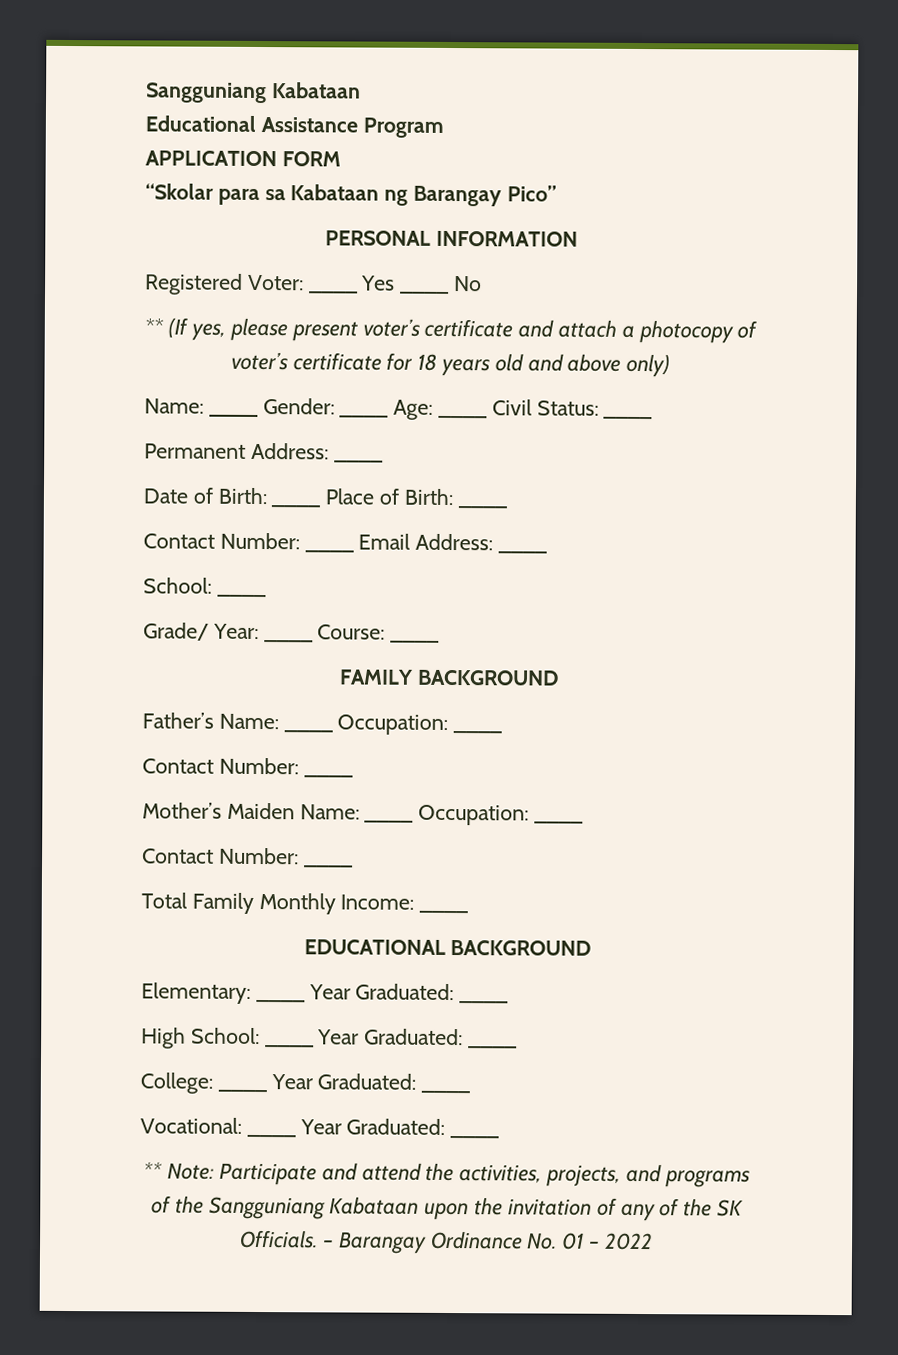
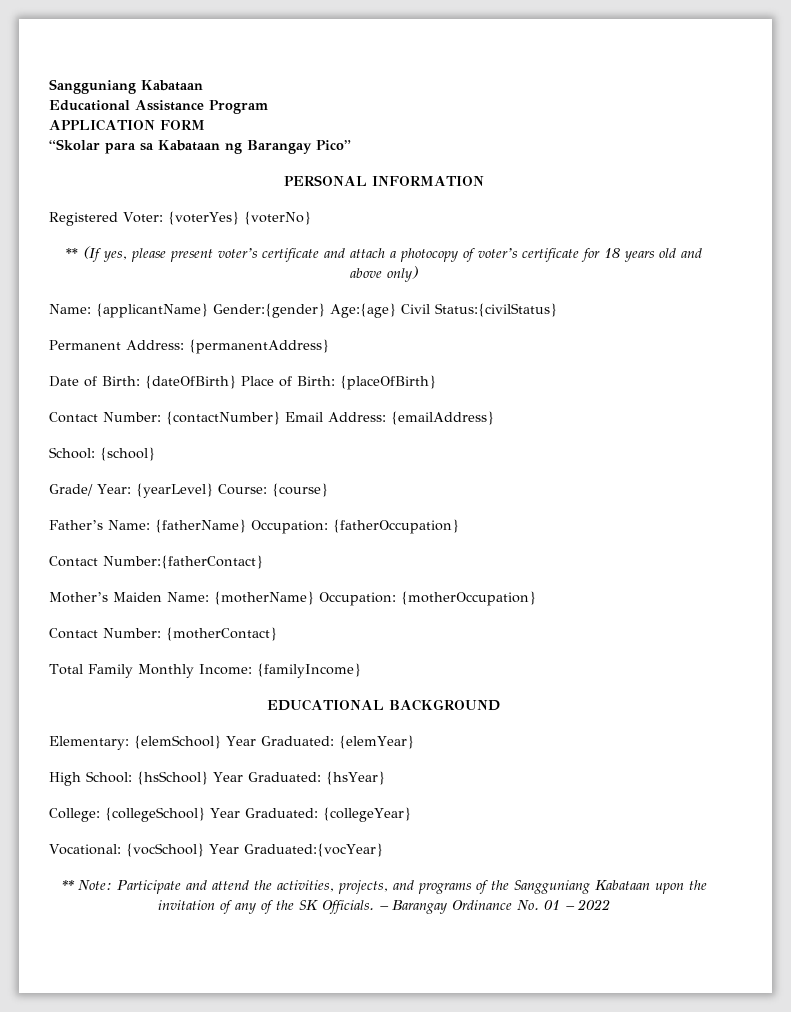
- Registered Voter: ____ Yes ____ No
+ Registered Voter: {voterYes} {voterNo}
- Name: ____ Gender: ____ Age: ____ Civil Status: ____
+ Name: {applicantName} Gender:{gender} Age:{age} Civil Status:{civilStatus}
- Permanent Address: ____
+ Permanent Address: {permanentAddress}
- Date of Birth: ____ Place of Birth: ____
- Contact Number: ____ Email Address: ____
- School: ____
+ Date of Birth: {dateOfBirth} Place of Birth: {placeOfBirth}
+ Contact Number: {contactNumber} Email Address: {emailAddress}
+ School: {school}
- Grade/ Year: ____ Course: ____
- FAMILY BACKGROUND
+ Grade/ Year: {yearLevel} Course: {course}
- Father’s Name: ____ Occupation: ____
- Contact Number: ____
+ Father’s Name: {fatherName} Occupation: {fatherOccupation}
+ Contact Number:{fatherContact}
- Mother’s Maiden Name: ____ Occupation: ____
- Contact Number: ____
+ Mother’s Maiden Name: {motherName} Occupation: {motherOccupation}
+ Contact Number: {motherContact}
- Total Family Monthly Income: ____
+ Total Family Monthly Income: {familyIncome}
- Elementary: ____ Year Graduated: ____
+ Elementary: {elemSchool} Year Graduated: {elemYear}
- High School: ____ Year Graduated: ____
+ High School: {hsSchool} Year Graduated: {hsYear}
- College: ____ Year Graduated: ____
+ College: {collegeSchool} Year Graduated: {collegeYear}
- Vocational: ____ Year Graduated: ____
+ Vocational: {vocSchool} Year Graduated:{vocYear}

